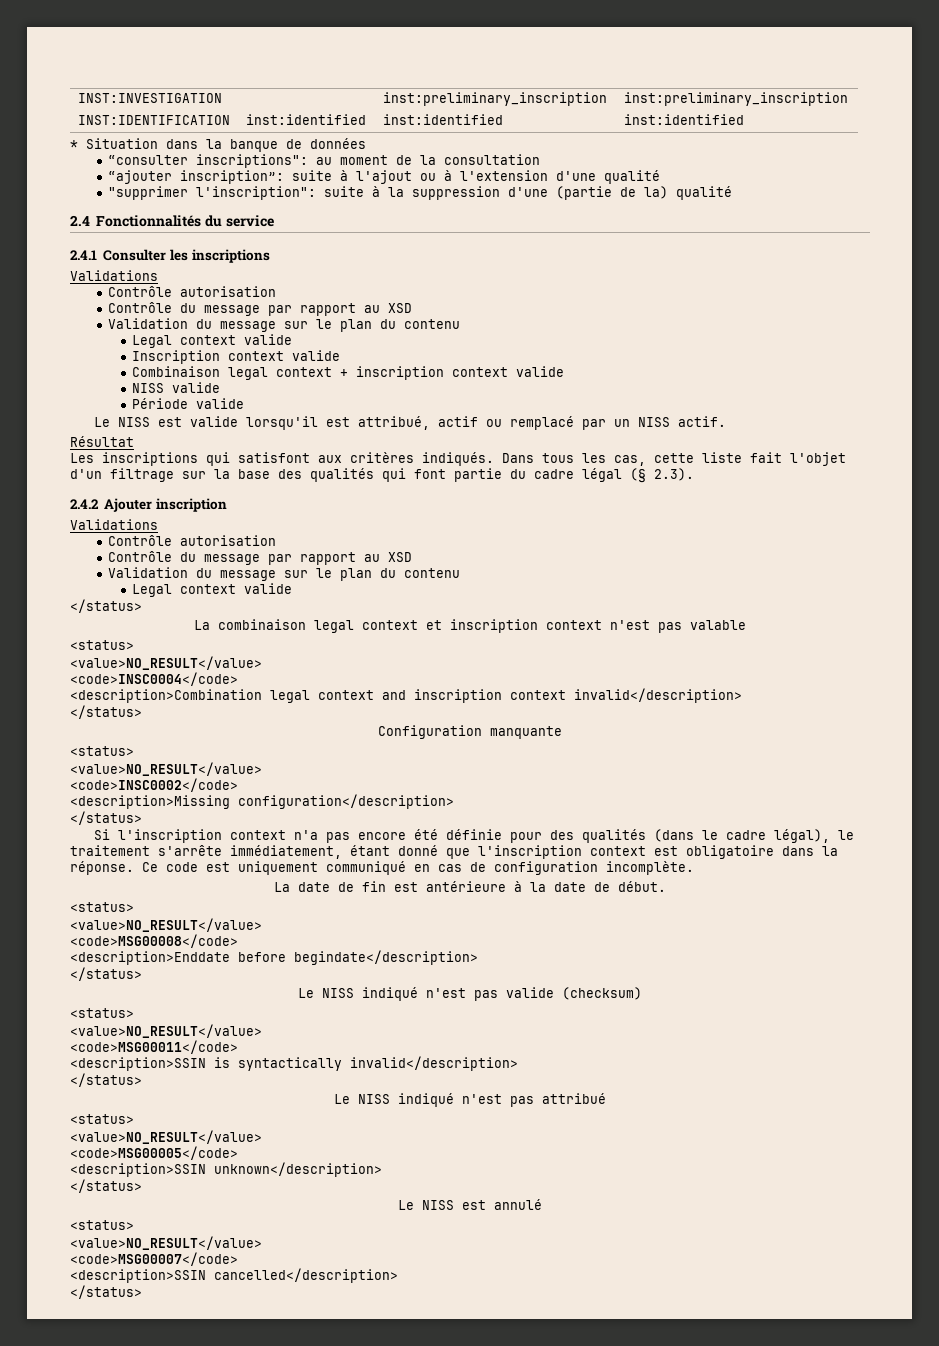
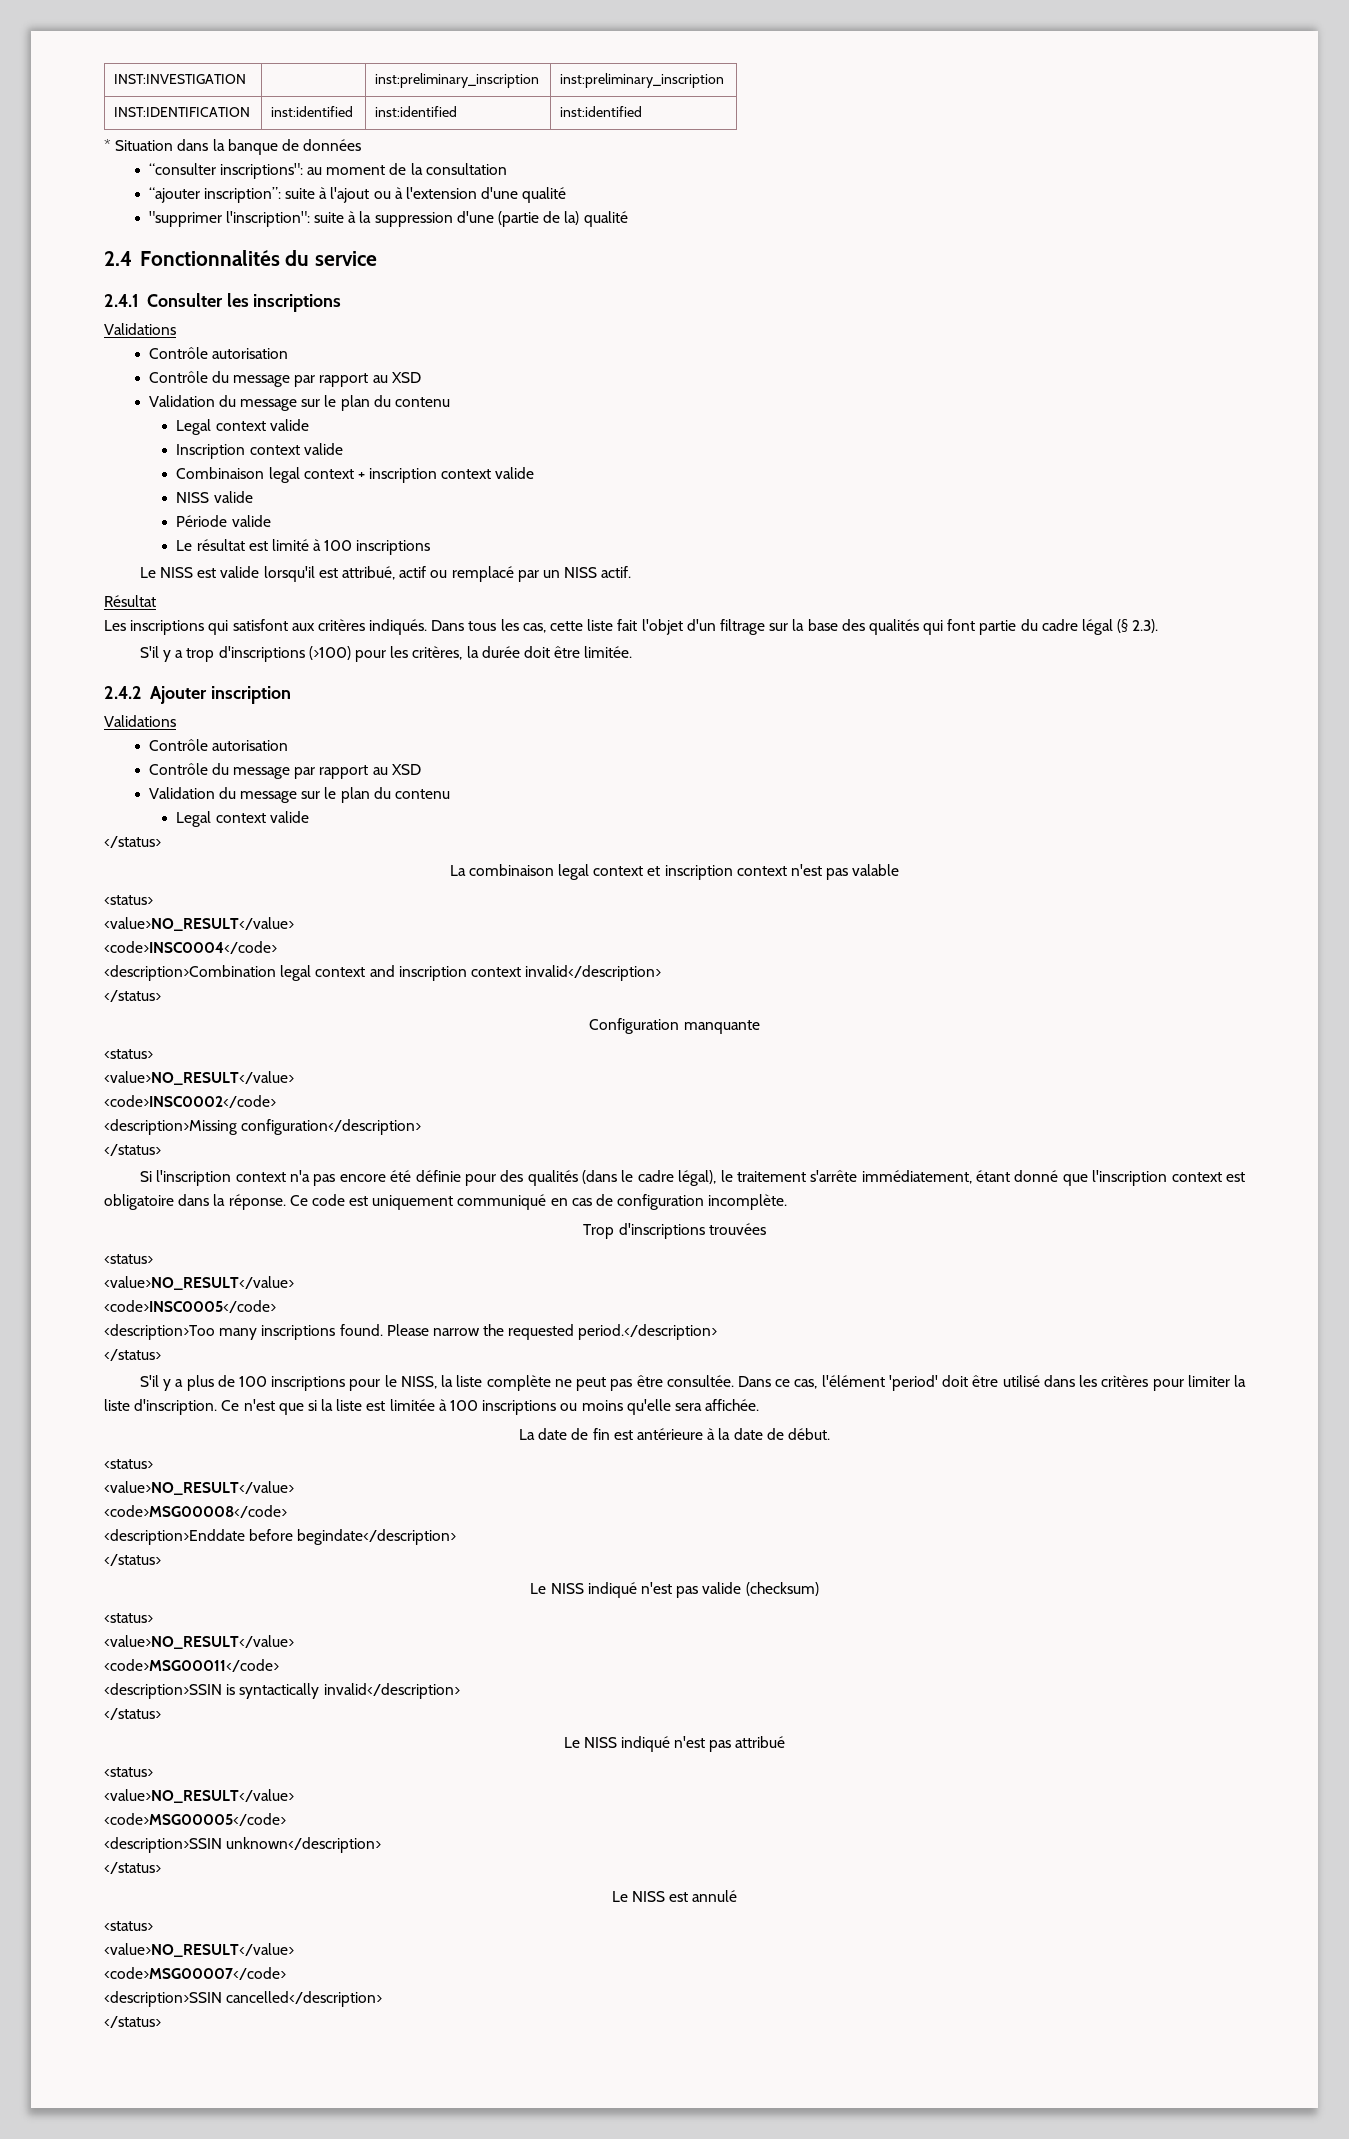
+ Le résultat est limité à 100 inscriptions
+ S'il y a trop d'inscriptions (>100) pour les critères, la durée doit être limitée.
+ Trop d'inscriptions trouvées
+ <status>
+ <value>NO_RESULT</value>
+ <code>INSC0005</code>
+ <description>Too many inscriptions found. Please narrow the requested period.</description>
+ </status>
+ S'il y a plus de 100 inscriptions pour le NISS, la liste complète ne peut pas être consultée. Dans ce cas, l'élément 'period' doit être utilisé dans les critères pour limiter la liste d'inscription. Ce n'est que si la liste est limitée à 100 inscriptions ou moins qu'elle sera affichée.

